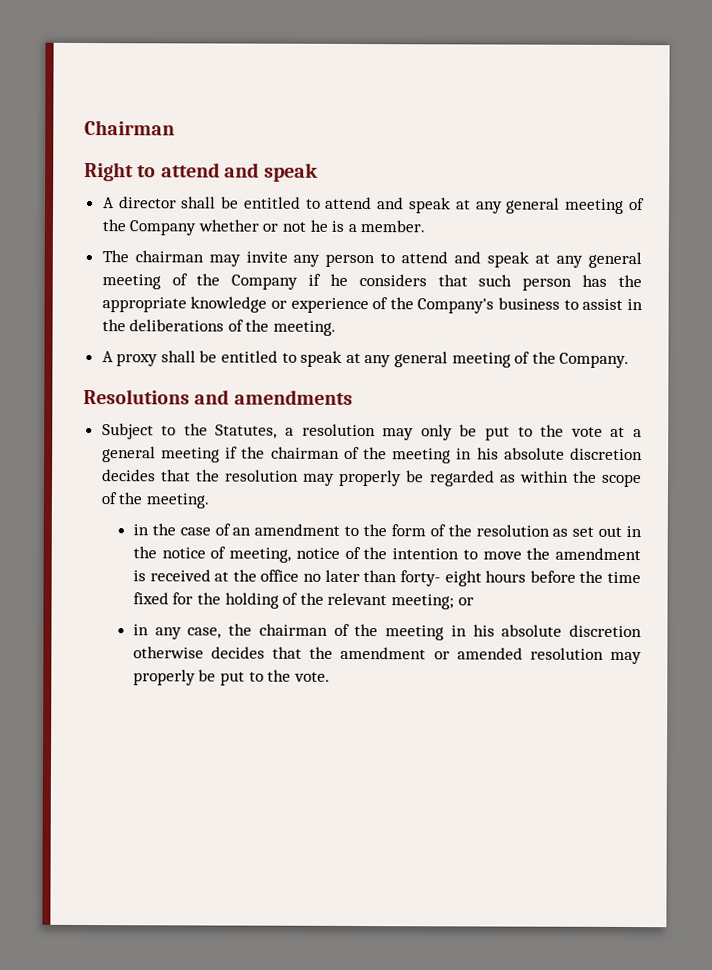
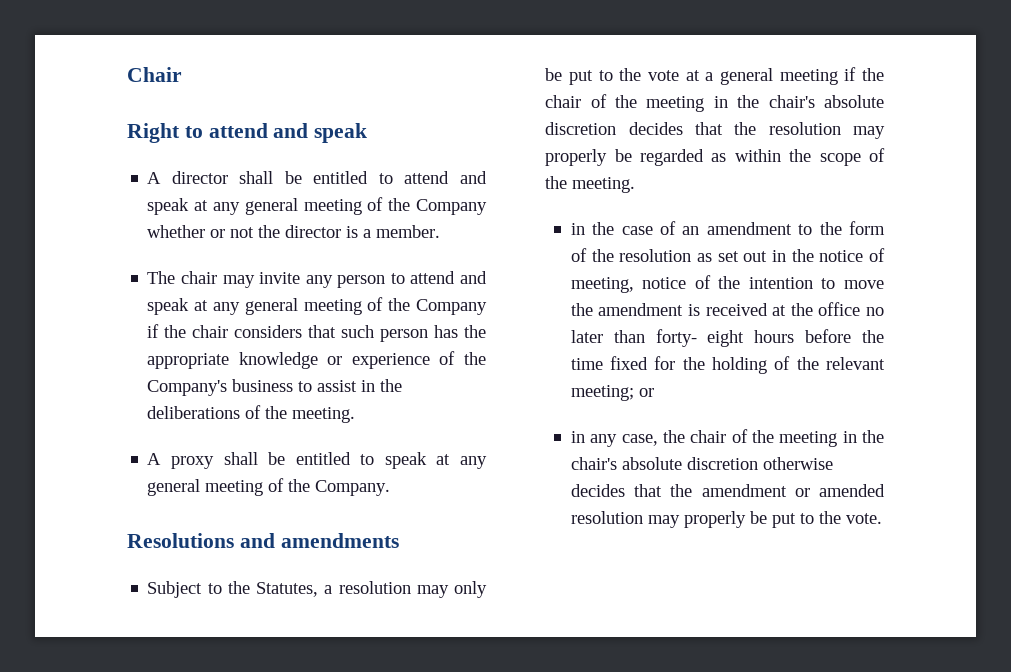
- Chairman
+ Chair
- A director shall be entitled to attend and speak at any general meeting of the Company whether or not he is a member.
+ A director shall be entitled to attend and speak at any general meeting of the Company whether or not the director is a member.
- The chairman may invite any person to attend and speak at any general meeting of the Company if he considers that such person has the appropriate knowledge or experience of the Company's business to assist in the deliberations of the meeting.
+ The chair may invite any person to attend and speak at any general meeting of the Company if the chair considers that such person has the appropriate knowledge or experience of the Company's business to assist in the deliberations of the meeting.
- Subject to the Statutes, a resolution may only be put to the vote at a general meeting if the chairman of the meeting in his absolute discretion decides that the resolution may properly be regarded as within the scope of the meeting.
+ Subject to the Statutes, a resolution may only be put to the vote at a general meeting if the chair of the meeting in the chair's absolute discretion decides that the resolution may properly be regarded as within the scope of the meeting.
- in any case, the chairman of the meeting in his absolute discretion otherwise decides that the amendment or amended resolution may properly be put to the vote.
+ in any case, the chair of the meeting in the chair's absolute discretion otherwise decides that the amendment or amended resolution may properly be put to the vote.

